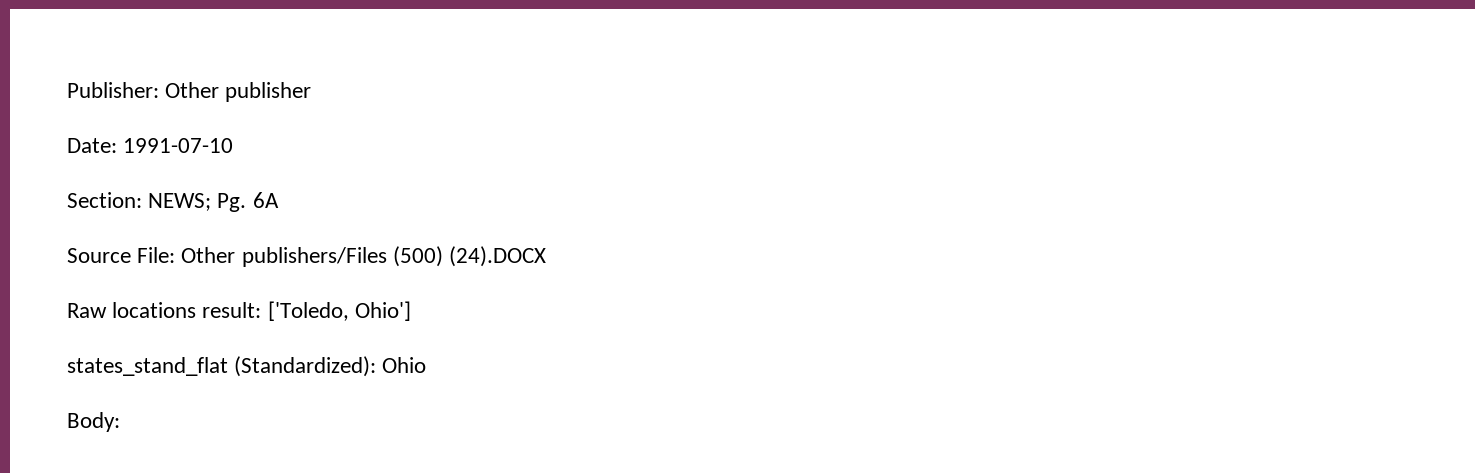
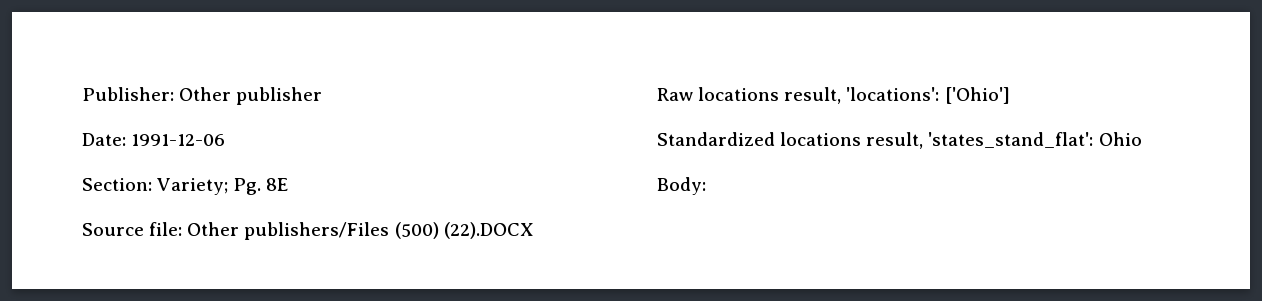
- Date: 1991-07-10
+ Date: 1991-12-06
- Section: NEWS; Pg. 6A
+ Section: Variety; Pg. 8E
- Source File: Other publishers/Files (500) (24).DOCX
+ Source file: Other publishers/Files (500) (22).DOCX
- Raw locations result: ['Toledo, Ohio']
- states_stand_flat (Standardized): Ohio
+ Raw locations result, 'locations': ['Ohio']
+ Standardized locations result, 'states_stand_flat': Ohio

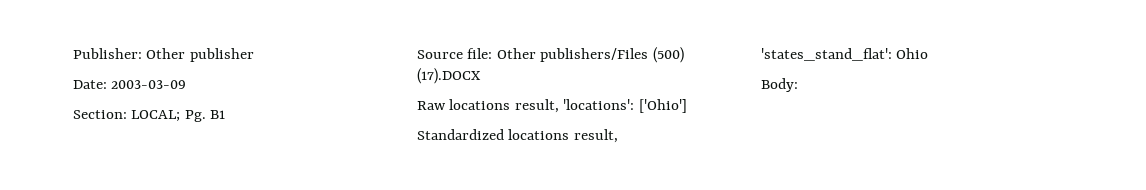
- Date: 1991-12-06
+ Date: 2003-03-09
- Section: Variety; Pg. 8E
+ Section: LOCAL; Pg. B1
- Source file: Other publishers/Files (500) (22).DOCX
+ Source file: Other publishers/Files (500) (17).DOCX

